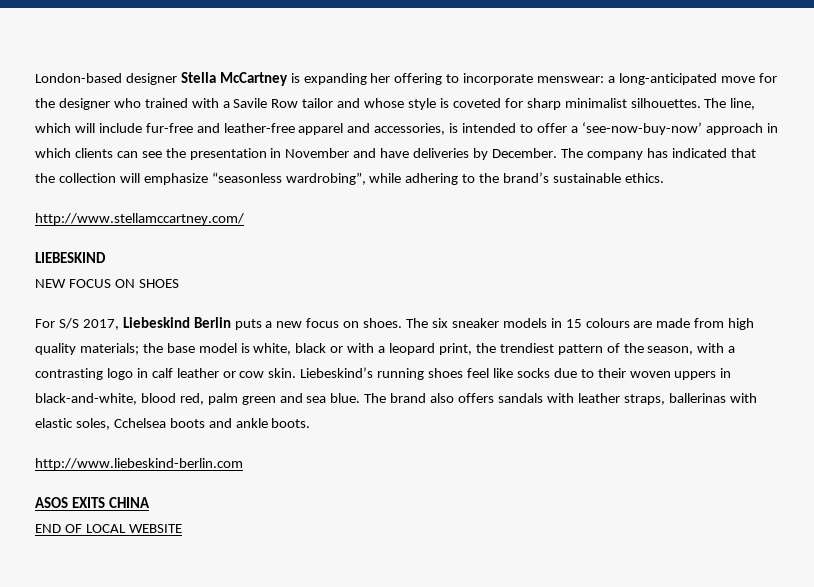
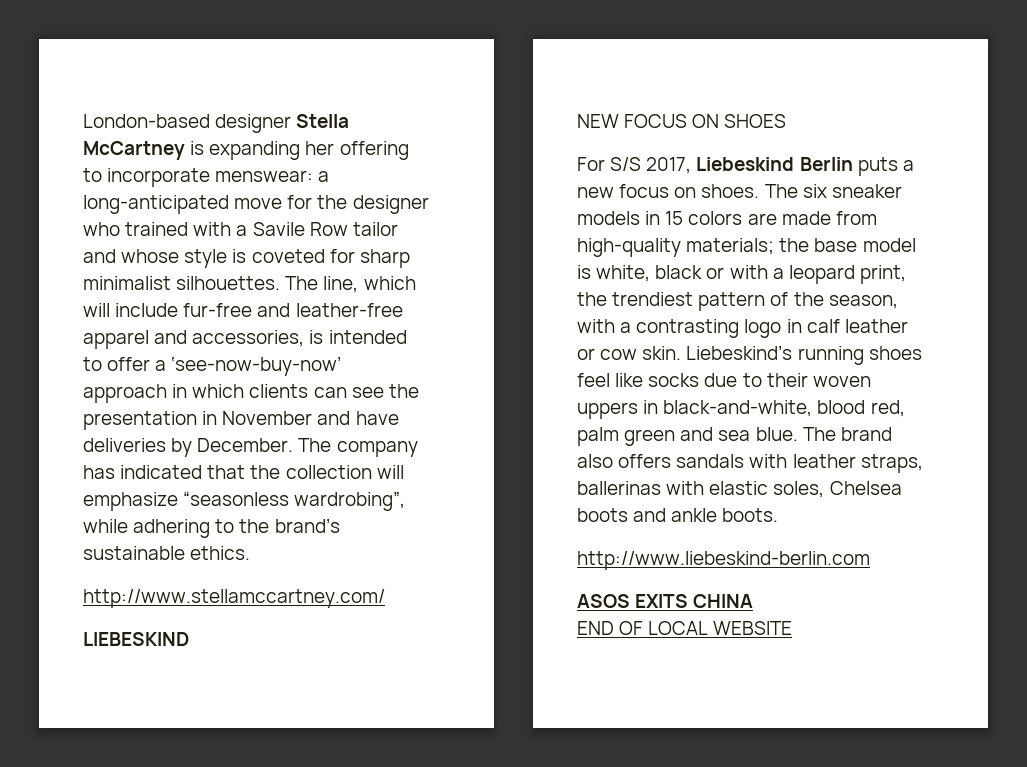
- The six sneaker models in 15 colours are made from high quality materials; the base model is white, black or with a leopard print, the trendiest pattern of the season, with a contrasting logo in calf leather or cow skin.
+ The six sneaker models in 15 colors are made from high-quality materials; the base model is white, black or with a leopard print, the trendiest pattern of the season, with a contrasting logo in calf leather or cow skin.
- The brand also offers sandals with leather straps, ballerinas with elastic soles, Cchelsea boots and ankle boots.
+ The brand also offers sandals with leather straps, ballerinas with elastic soles, Chelsea boots and ankle boots.

